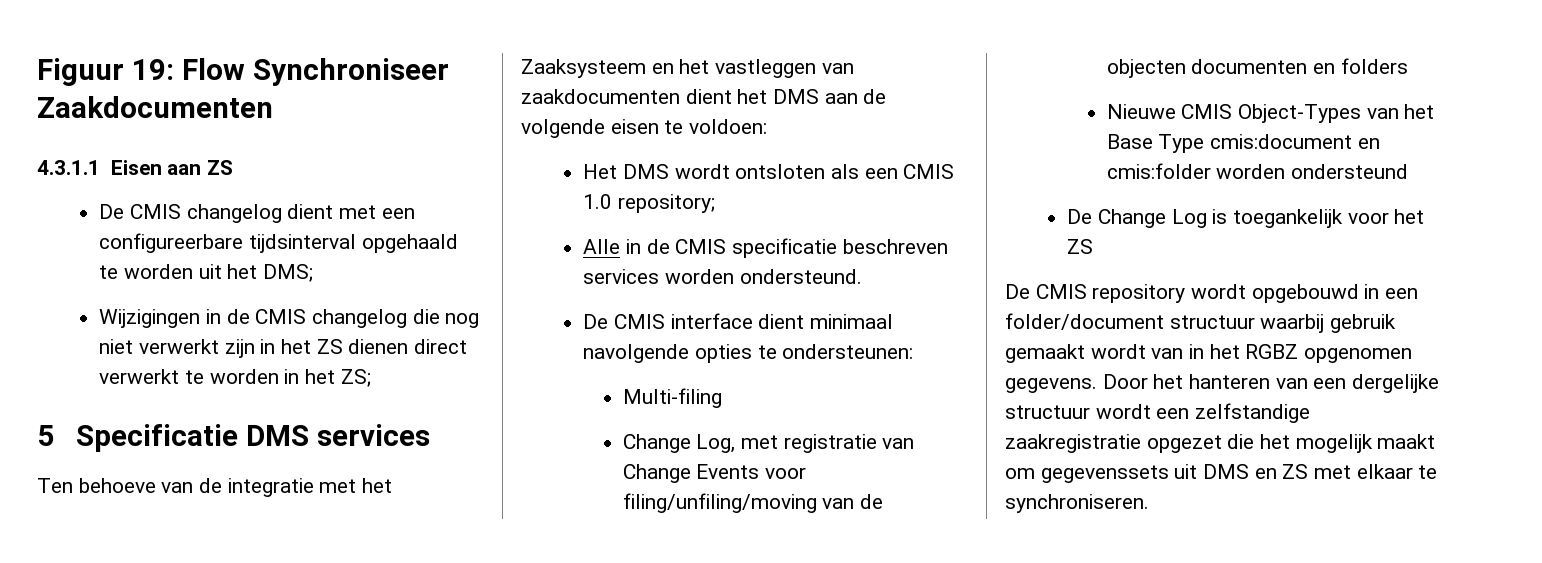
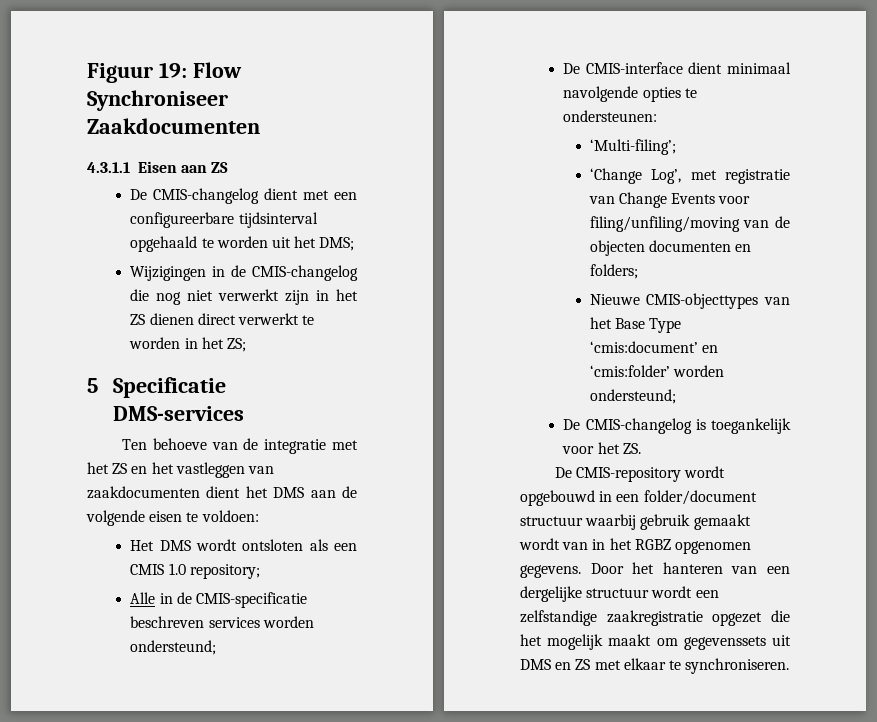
- De CMIS changelog dient met een configureerbare tijdsinterval opgehaald te worden uit het DMS;
+ De CMIS-changelog dient met een configureerbare tijdsinterval opgehaald te worden uit het DMS;
- Wijzigingen in de CMIS changelog die nog niet verwerkt zijn in het ZS dienen direct verwerkt te worden in het ZS;
+ Wijzigingen in de CMIS-changelog die nog niet verwerkt zijn in het ZS dienen direct verwerkt te worden in het ZS;
- 5 Specificatie DMS services
+ 5 Specificatie DMS-services
- Ten behoeve van de integratie met het Zaaksysteem en het vastleggen van zaakdocumenten dient het DMS aan de volgende eisen te voldoen:
+ Ten behoeve van de integratie met het ZS en het vastleggen van zaakdocumenten dient het DMS aan de volgende eisen te voldoen:
- Alle in de CMIS specificatie beschreven services worden ondersteund.
- De CMIS interface dient minimaal navolgende opties te ondersteunen:
+ Alle in de CMIS-specificatie beschreven services worden ondersteund;
+ De CMIS-interface dient minimaal navolgende opties te ondersteunen:
- Multi-filing
- Change Log, met registratie van Change Events voor filing/unfiling/moving van de objecten documenten en folders
+ ‘Multi-filing’;
+ ‘Change Log’, met registratie van Change Events voor filing/unfiling/moving van de objecten documenten en folders;
- Nieuwe CMIS Object-Types van het Base Type cmis:document en cmis:folder worden ondersteund
- De Change Log is toegankelijk voor het ZS
- De CMIS repository wordt opgebouwd in een folder/document structuur waarbij gebruik gemaakt wordt van in het RGBZ opgenomen gegevens.
+ Nieuwe CMIS-objecttypes van het Base Type ‘cmis:document’ en ‘cmis:folder’ worden ondersteund;
+ De CMIS-changelog is toegankelijk voor het ZS.
+ De CMIS-repository wordt opgebouwd in een folder/document structuur waarbij gebruik gemaakt wordt van in het RGBZ opgenomen gegevens.

